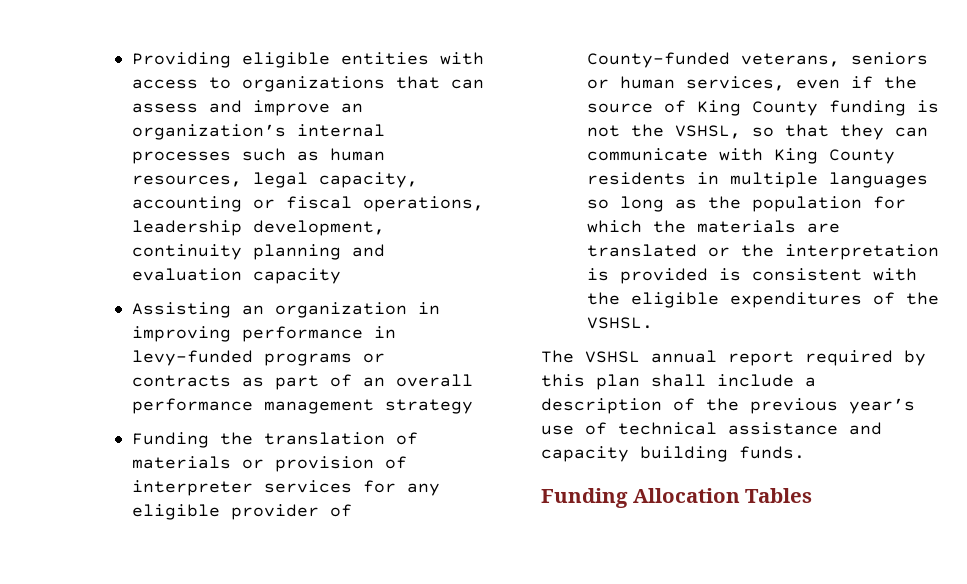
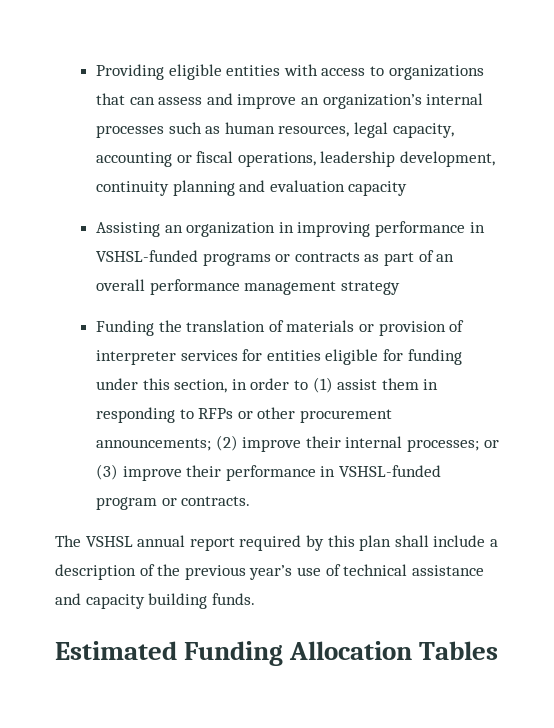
- Assisting an organization in improving performance in levy-funded programs or contracts as part of an overall performance management strategy
+ Assisting an organization in improving performance in VSHSL-funded programs or contracts as part of an overall performance management strategy
- Funding the translation of materials or provision of interpreter services for any eligible provider of County-funded veterans, seniors or human services, even if the source of King County funding is not the VSHSL, so that they can communicate with King County residents in multiple languages so long as the population for which the materials are translated or the interpretation is provided is consistent with the eligible expenditures of the VSHSL.
+ Funding the translation of materials or provision of interpreter services for entities eligible for funding under this section, in order to (1) assist them in responding to RFPs or other procurement announcements; (2) improve their internal processes; or (3) improve their performance in VSHSL-funded program or contracts.
- Funding Allocation Tables
+ Estimated Funding Allocation Tables

